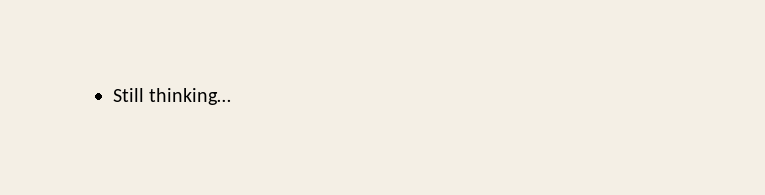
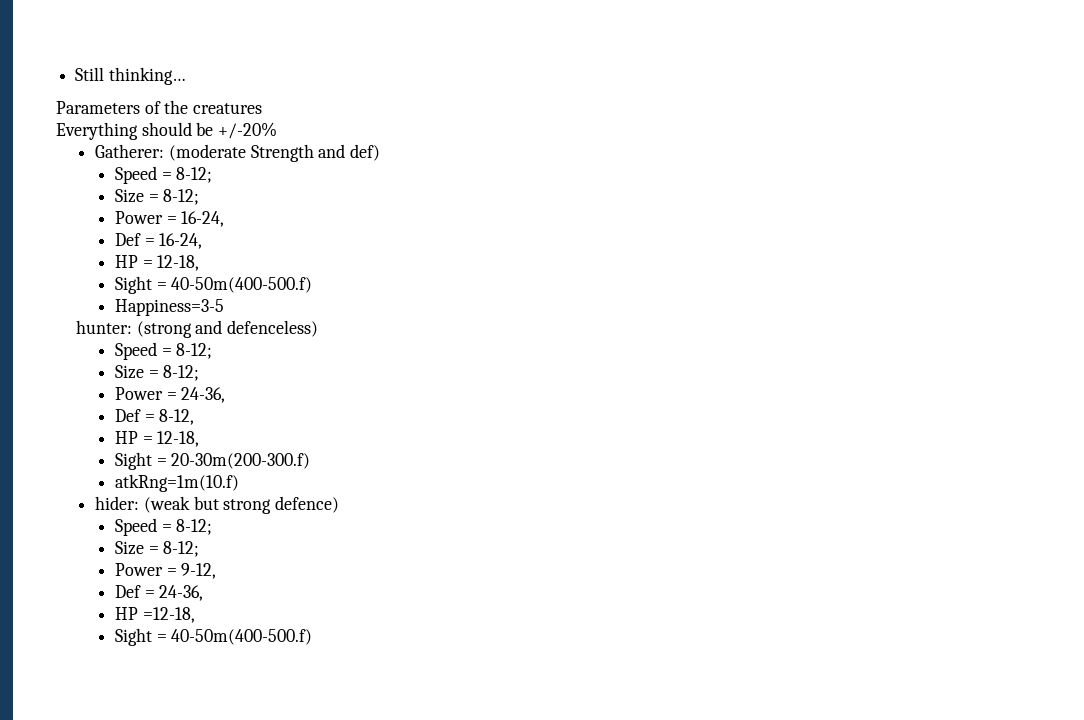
+ Parameters of the creatures
+ Everything should be +/-20%
+ Gatherer: (moderate Strength and def)
+ Speed = 8-12;
+ Size = 8-12;
+ Power = 16-24,
+ Def = 16-24,
+ HP = 12-18,
+ Sight = 40-50m(400-500.f)
+ Happiness=3-5
+ hunter: (strong and defenceless)
+ Speed = 8-12;
+ Size = 8-12;
+ Power = 24-36,
+ Def = 8-12,
+ HP = 12-18,
+ Sight = 20-30m(200-300.f)
+ atkRng=1m(10.f)
+ hider: (weak but strong defence)
+ Speed = 8-12;
+ Size = 8-12;
+ Power = 9-12,
+ Def = 24-36,
+ HP =12-18,
+ Sight = 40-50m(400-500.f)

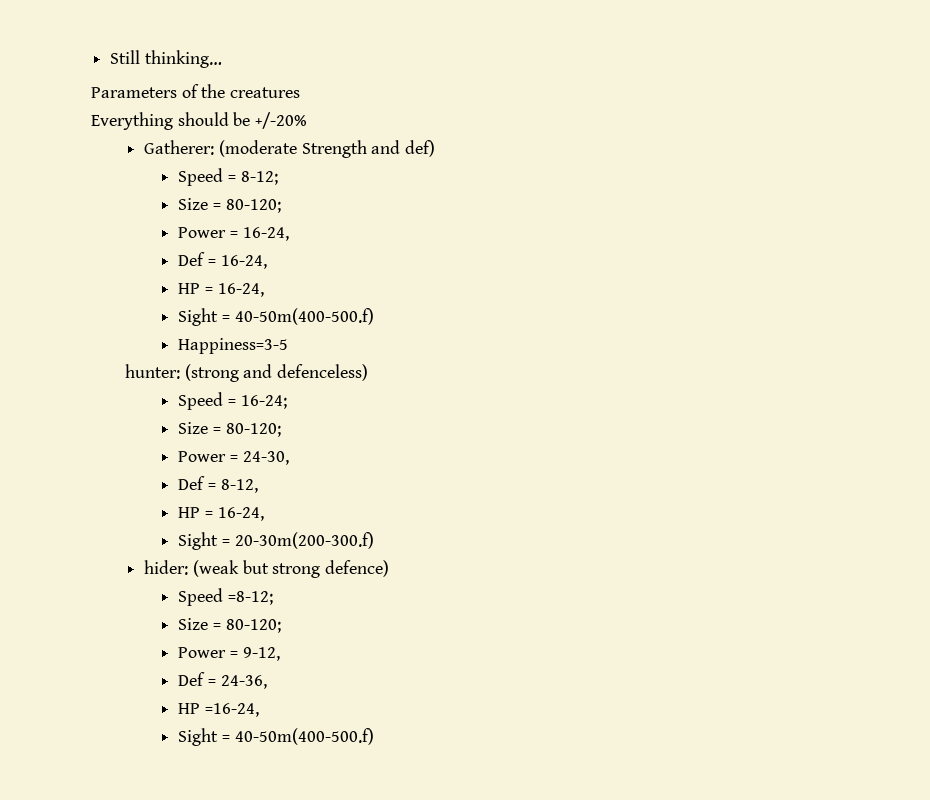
  Gatherer: (moderate Strength and def)
  Speed = 8-12;
- Size = 8-12;
+ Size = 80-120;
  Def = 16-24,
- HP = 12-18,
+ HP = 16-24,
  hunter: (strong and defenceless)
- Speed = 8-12;
- Size = 8-12;
- Power = 24-36,
+ Speed = 16-24;
+ Size = 80-120;
+ Power = 24-30,
  Def = 8-12,
- HP = 12-18,
+ HP = 16-24,
- atkRng=1m(10.f)
  hider: (weak but strong defence)
- Speed = 8-12;
- Size = 8-12;
+ Speed =8-12;
+ Size = 80-120;
- HP =12-18,
+ HP =16-24,

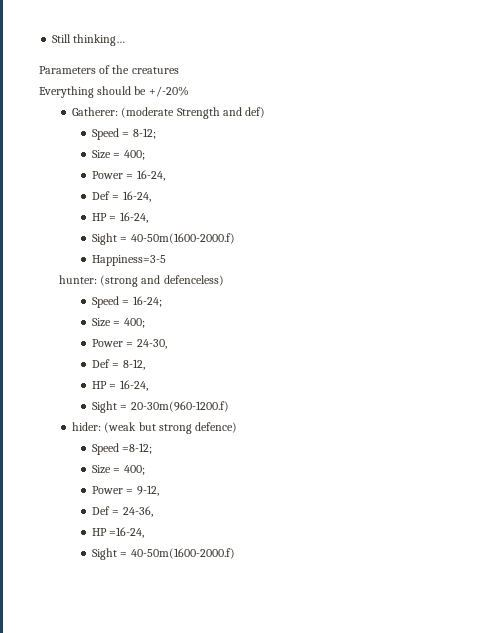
  Speed = 8-12;
- Size = 80-120;
+ Size = 400;
  Def = 16-24,
  HP = 16-24,
- Sight = 40-50m(400-500.f)
+ Sight = 40-50m(1600-2000.f)
  Speed = 16-24;
- Size = 80-120;
+ Size = 400;
- Sight = 20-30m(200-300.f)
+ Sight = 20-30m(960-1200.f)
  Speed =8-12;
- Size = 80-120;
+ Size = 400;
  HP =16-24,
- Sight = 40-50m(400-500.f)
+ Sight = 40-50m(1600-2000.f)

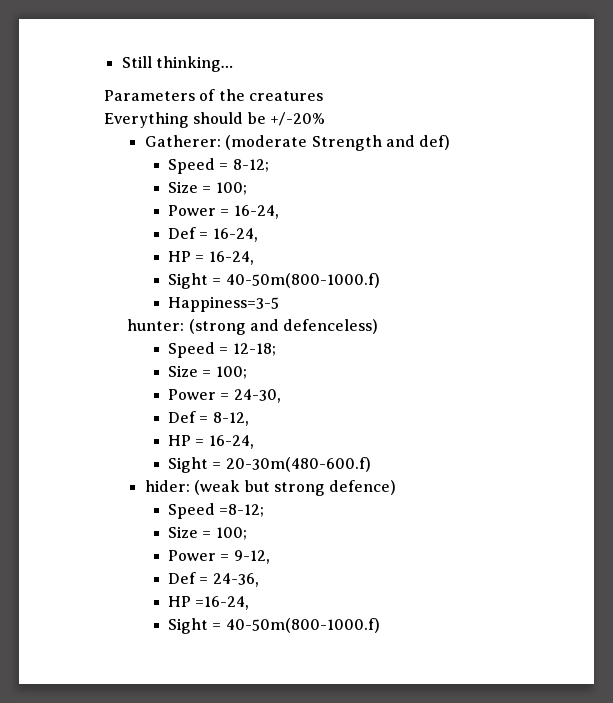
  Speed = 8-12;
- Size = 400;
+ Size = 100;
  Def = 16-24,
  HP = 16-24,
- Sight = 40-50m(1600-2000.f)
+ Sight = 40-50m(800-1000.f)
- Speed = 16-24;
- Size = 400;
+ Speed = 12-18;
+ Size = 100;
- Sight = 20-30m(960-1200.f)
+ Sight = 20-30m(480-600.f)
  Speed =8-12;
- Size = 400;
+ Size = 100;
  HP =16-24,
- Sight = 40-50m(1600-2000.f)
+ Sight = 40-50m(800-1000.f)

